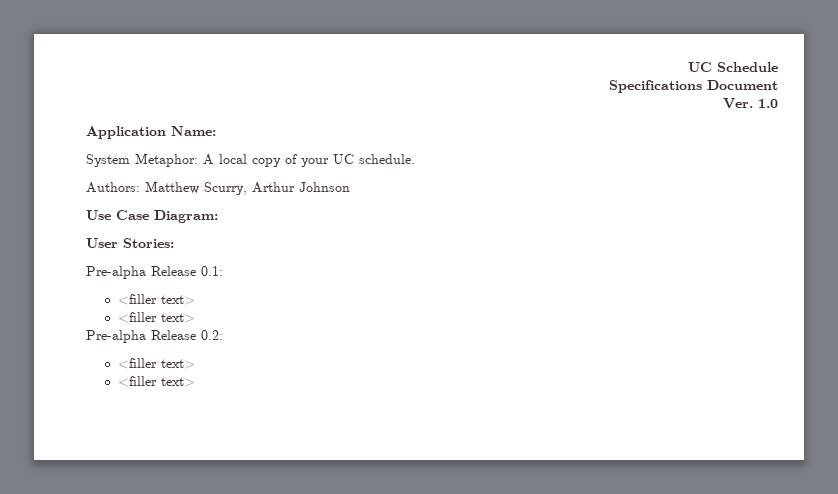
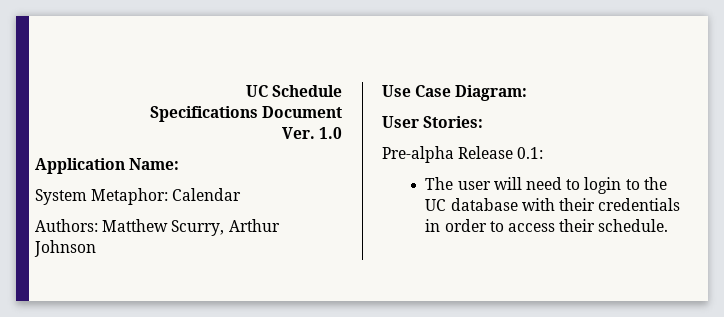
- System Metaphor: A local copy of your UC schedule.
+ System Metaphor: Calendar
  Pre-alpha Release 0.1:
- <filler text>
- <filler text>
- Pre-alpha Release 0.2:
- <filler text>
- <filler text>
+ The user will need to login to the UC database with their credentials in order to access their schedule.

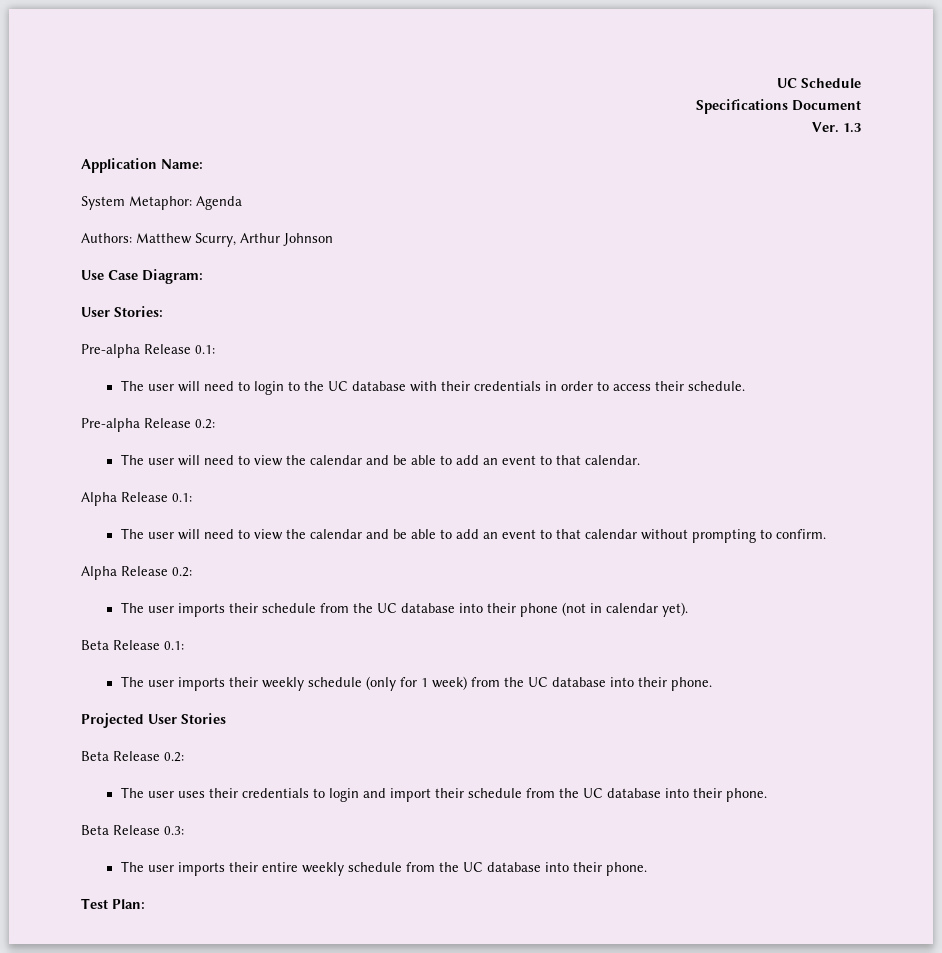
- Ver. 1.0
+ Ver. 1.3
- System Metaphor: Calendar
+ System Metaphor: Agenda
+ Pre-alpha Release 0.2:
+ The user will need to view the calendar and be able to add an event to that calendar.
+ Alpha Release 0.1:
+ The user will need to view the calendar and be able to add an event to that calendar without prompting to confirm.
+ Alpha Release 0.2:
+ The user imports their schedule from the UC database into their phone (not in calendar yet).
+ Beta Release 0.1:
+ The user imports their weekly schedule (only for 1 week) from the UC database into their phone.
+ Projected User Stories
+ Beta Release 0.2:
+ The user uses their credentials to login and import their schedule from the UC database into their phone.
+ Beta Release 0.3:
+ The user imports their entire weekly schedule from the UC database into their phone.
+ Test Plan:

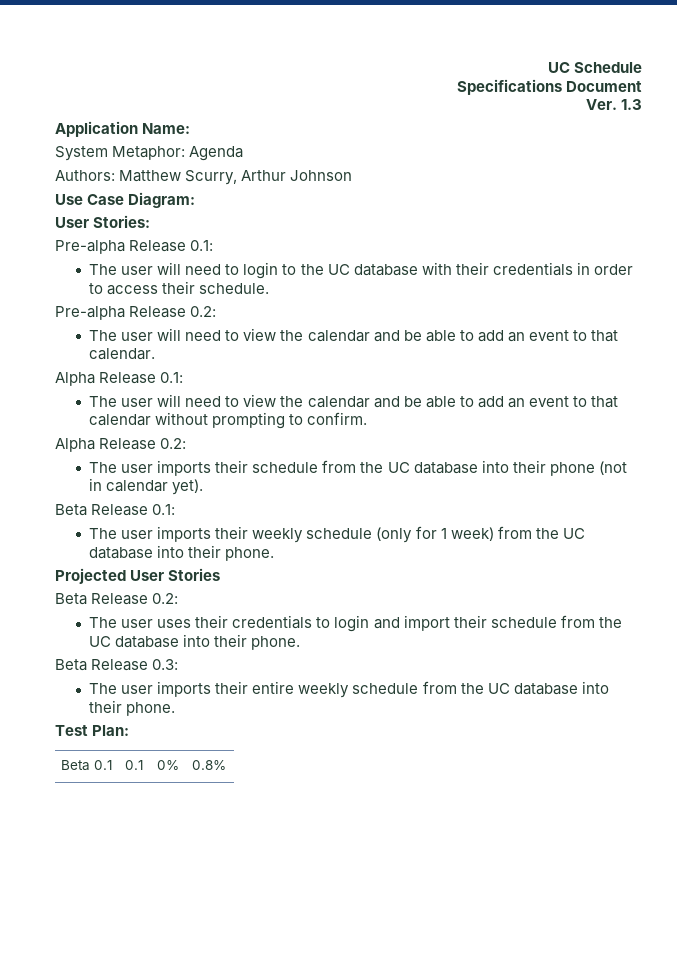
+ Beta 0.1 | 0.1 | 0% | 0.8%

